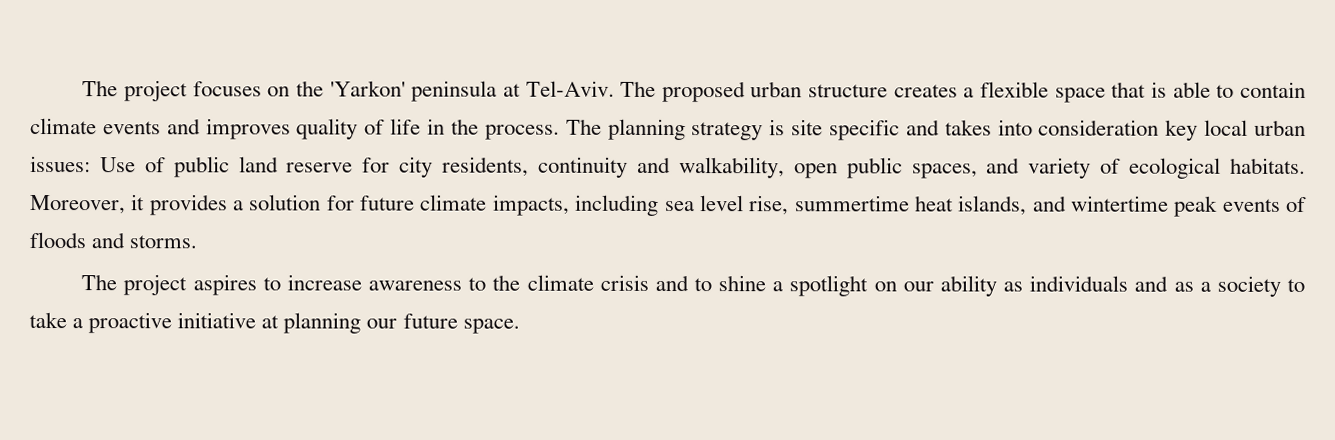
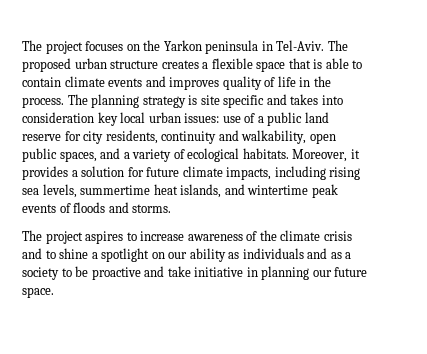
- The project focuses on the 'Yarkon' peninsula at Tel-Aviv.
+ The project focuses on the Yarkon peninsula in Tel-Aviv.
- The planning strategy is site specific and takes into consideration key local urban issues: Use of public land reserve for city residents, continuity and walkability, open public spaces, and variety of ecological habitats.
+ The planning strategy is site specific and takes into consideration key local urban issues: use of a public land reserve for city residents, continuity and walkability, open public spaces, and a variety of ecological habitats.
- Moreover, it provides a solution for future climate impacts, including sea level rise, summertime heat islands, and wintertime peak events of floods and storms.
+ Moreover, it provides a solution for future climate impacts, including rising sea levels, summertime heat islands, and wintertime peak events of floods and storms.
- The project aspires to increase awareness to the climate crisis and to shine a spotlight on our ability as individuals and as a society to take a proactive initiative at planning our future space.
+ The project aspires to increase awareness of the climate crisis and to shine a spotlight on our ability as individuals and as a society to be proactive and take initiative in planning our future space.

